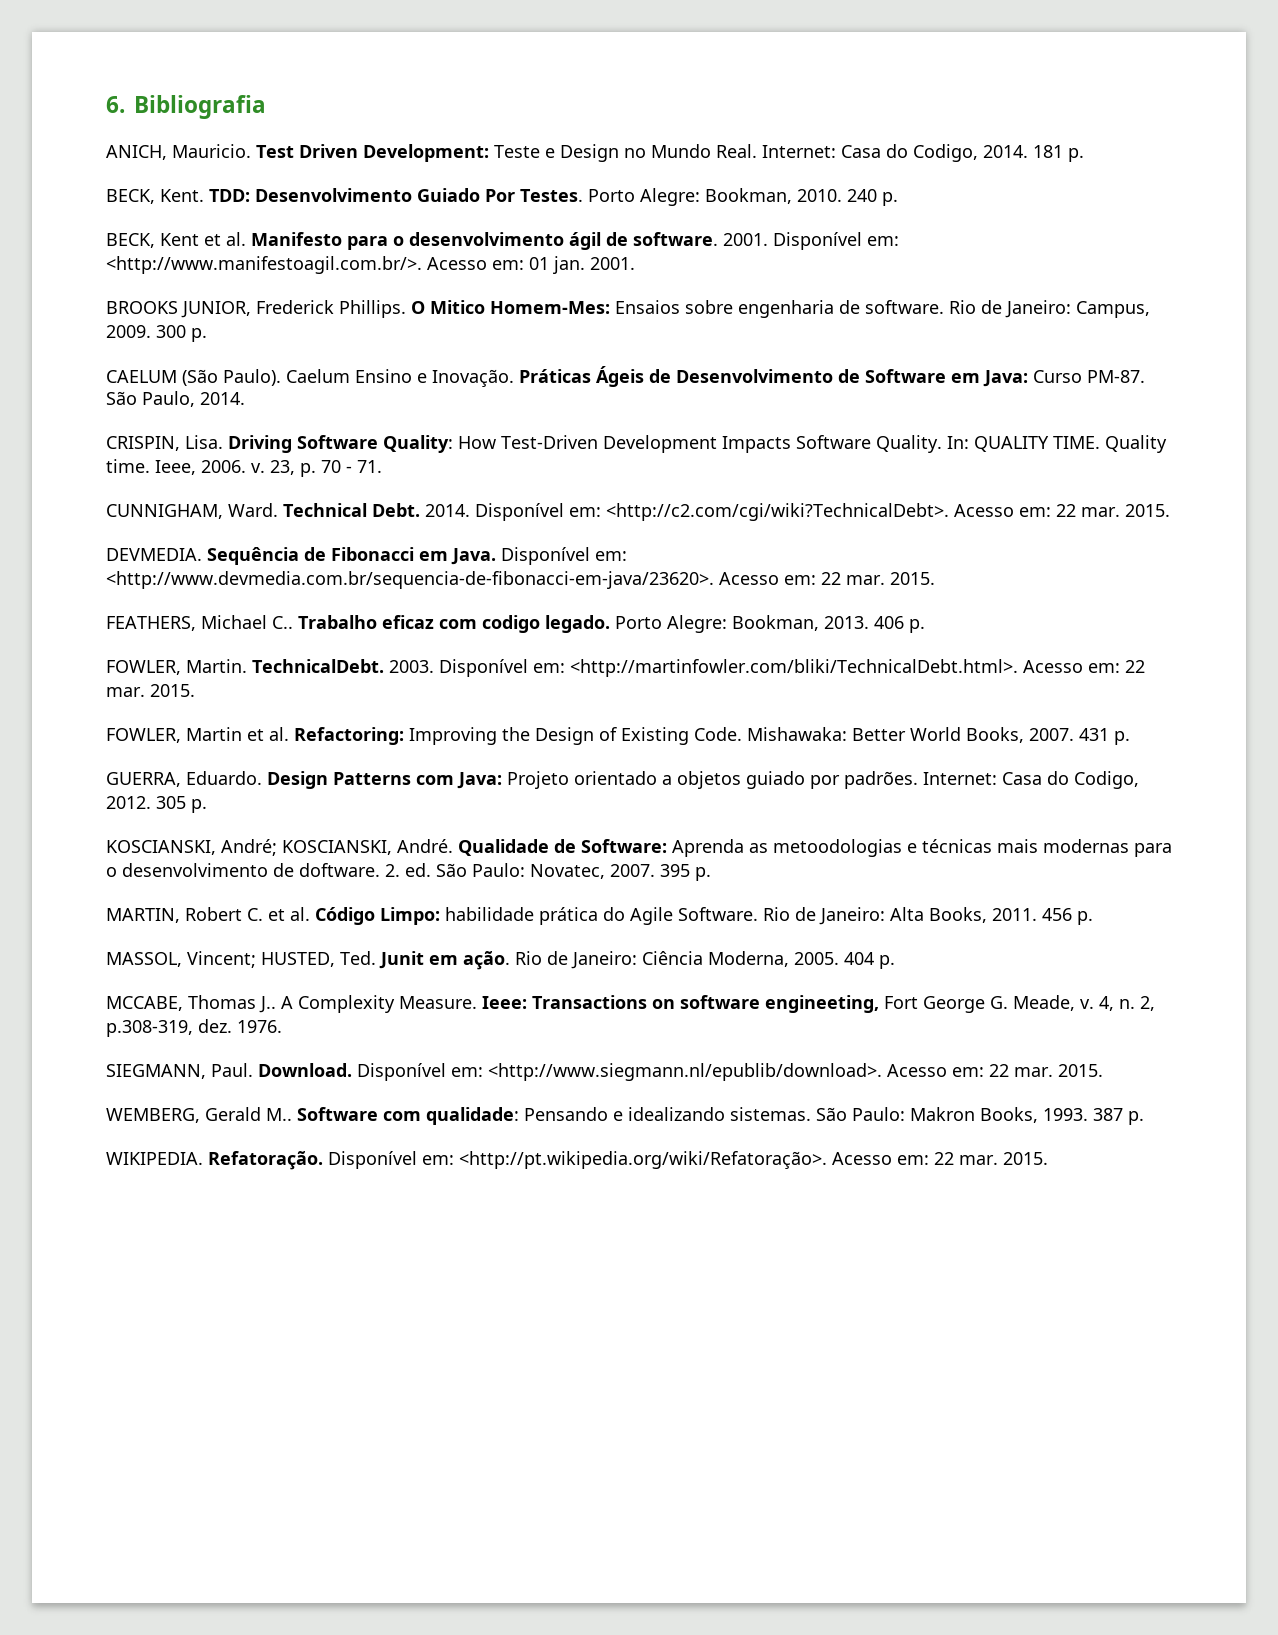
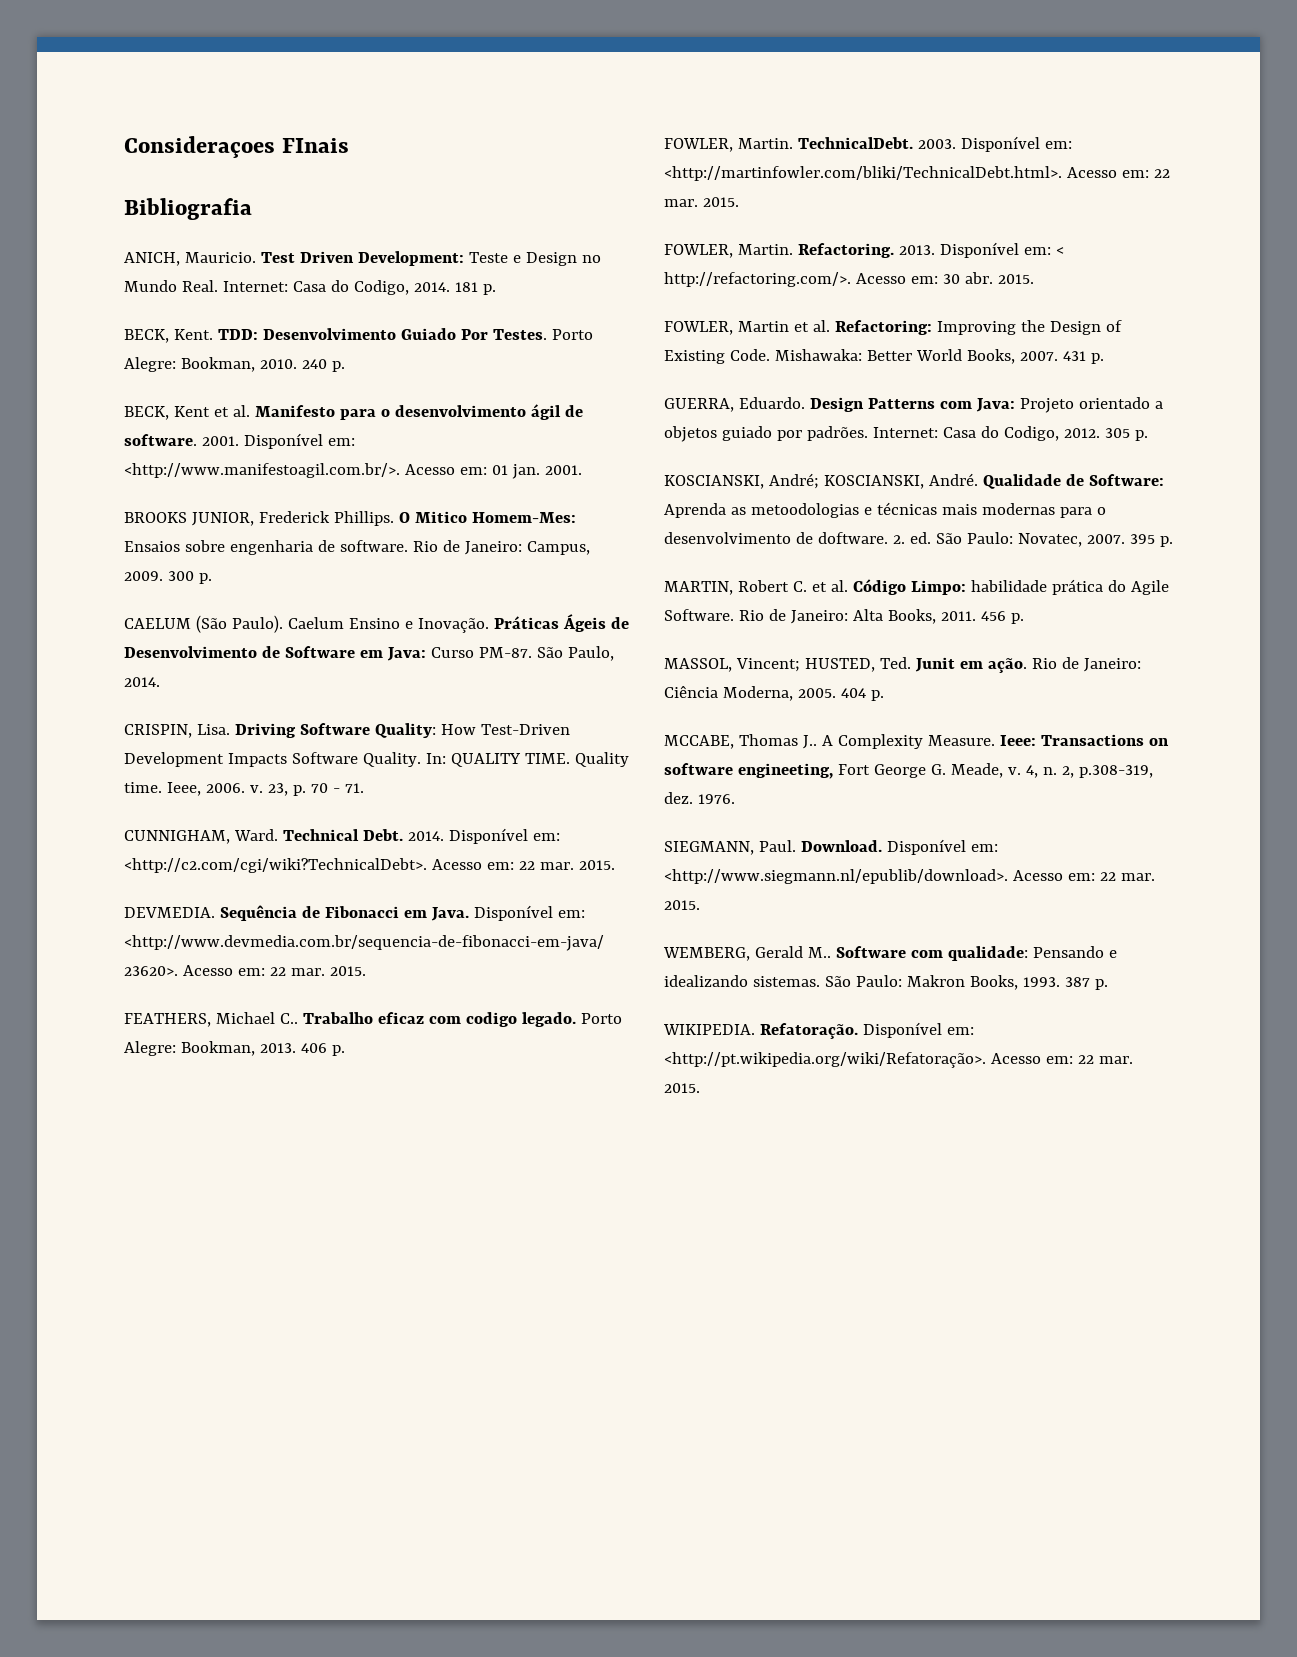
- 6. Bibliografia
+ Consideraçoes FInais
+ Bibliografia
+ FOWLER, Martin. Refactoring. 2013. Disponível em: < http://refactoring.com/>. Acesso em: 30 abr. 2015.

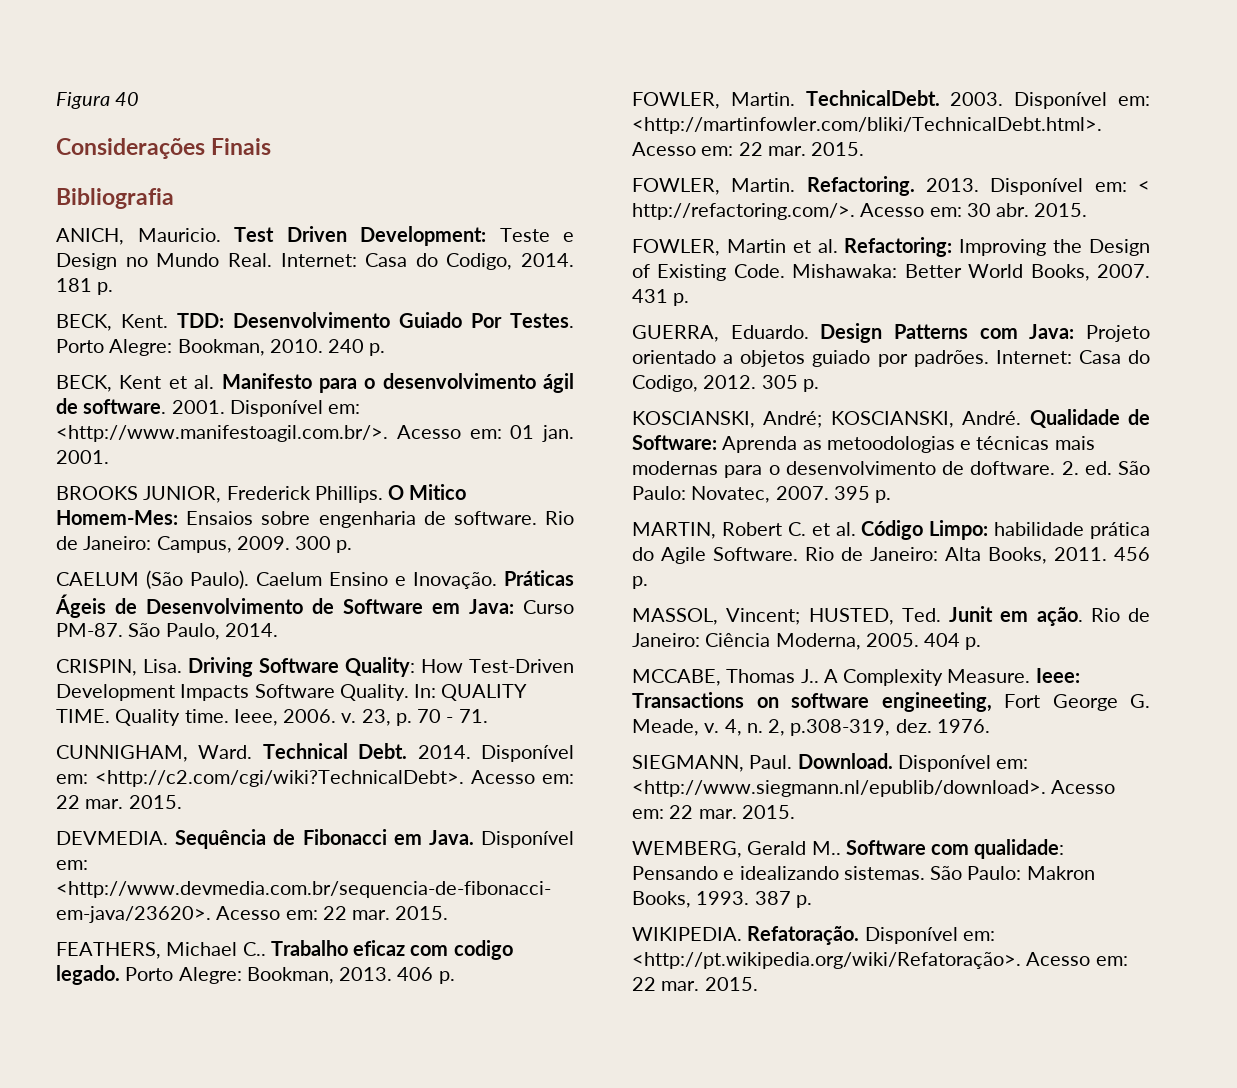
- Consideraçoes FInais
+ Figura 40
+ Considerações Finais

